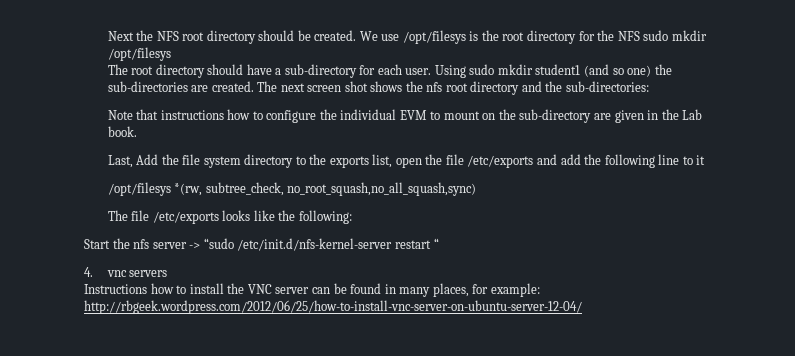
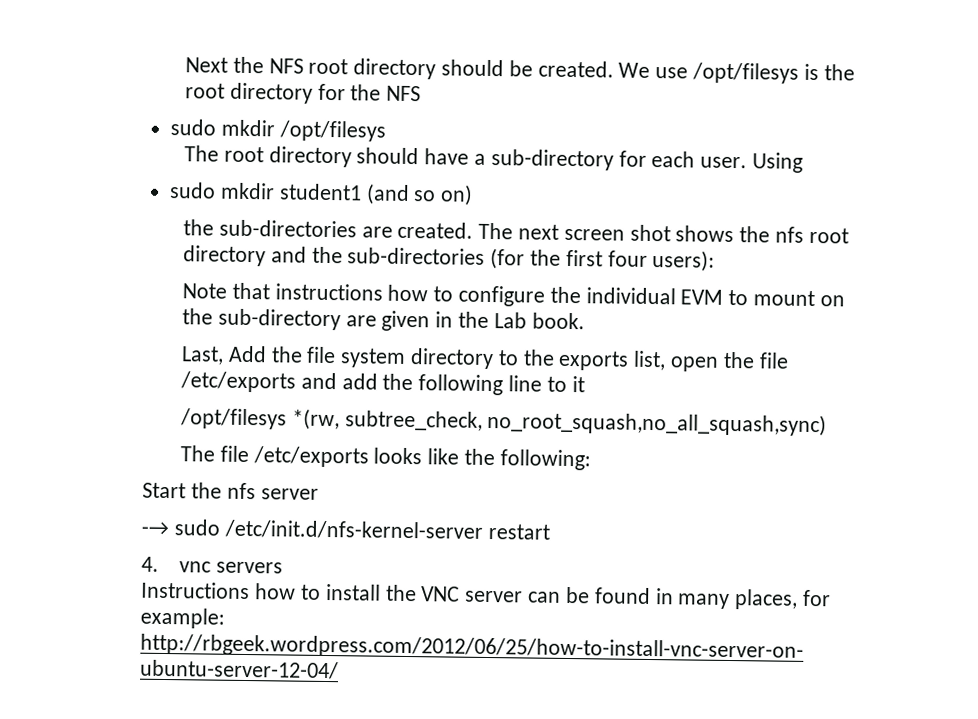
- We use /opt/filesys is the root directory for the NFS sudo mkdir /opt/filesys
+ We use /opt/filesys is the root directory for the NFS
+ sudo mkdir /opt/filesys
- Using sudo mkdir student1 (and so one) the sub-directories are created.
+ Using
+ sudo mkdir student1 (and so on)
+ the sub-directories are created.
- The next screen shot shows the nfs root directory and the sub-directories:
+ The next screen shot shows the nfs root directory and the sub-directories (for the first four users):
- Start the nfs server -> “sudo /etc/init.d/nfs-kernel-server restart “
+ Start the nfs server
+ -→ sudo /etc/init.d/nfs-kernel-server restart

